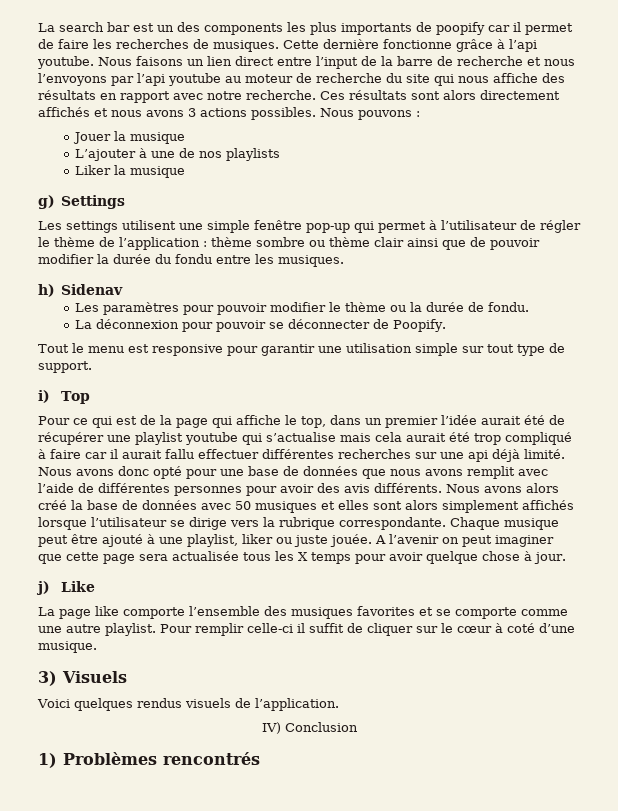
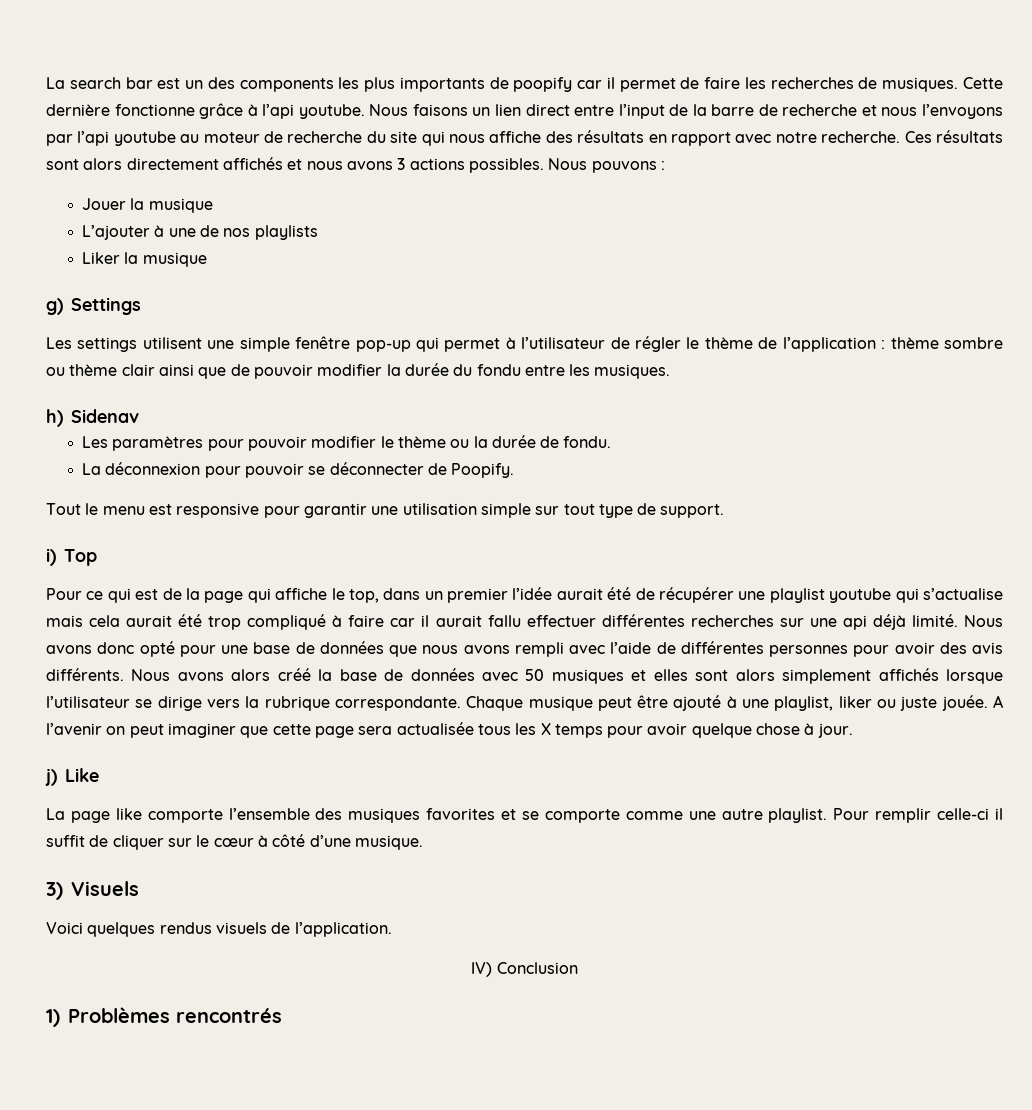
- Nous avons donc opté pour une base de données que nous avons remplit avec l’aide de différentes personnes pour avoir des avis différents.
+ Nous avons donc opté pour une base de données que nous avons rempli avec l’aide de différentes personnes pour avoir des avis différents.
- Pour remplir celle-ci il suffit de cliquer sur le cœur à coté d’une musique.
+ Pour remplir celle-ci il suffit de cliquer sur le cœur à côté d’une musique.

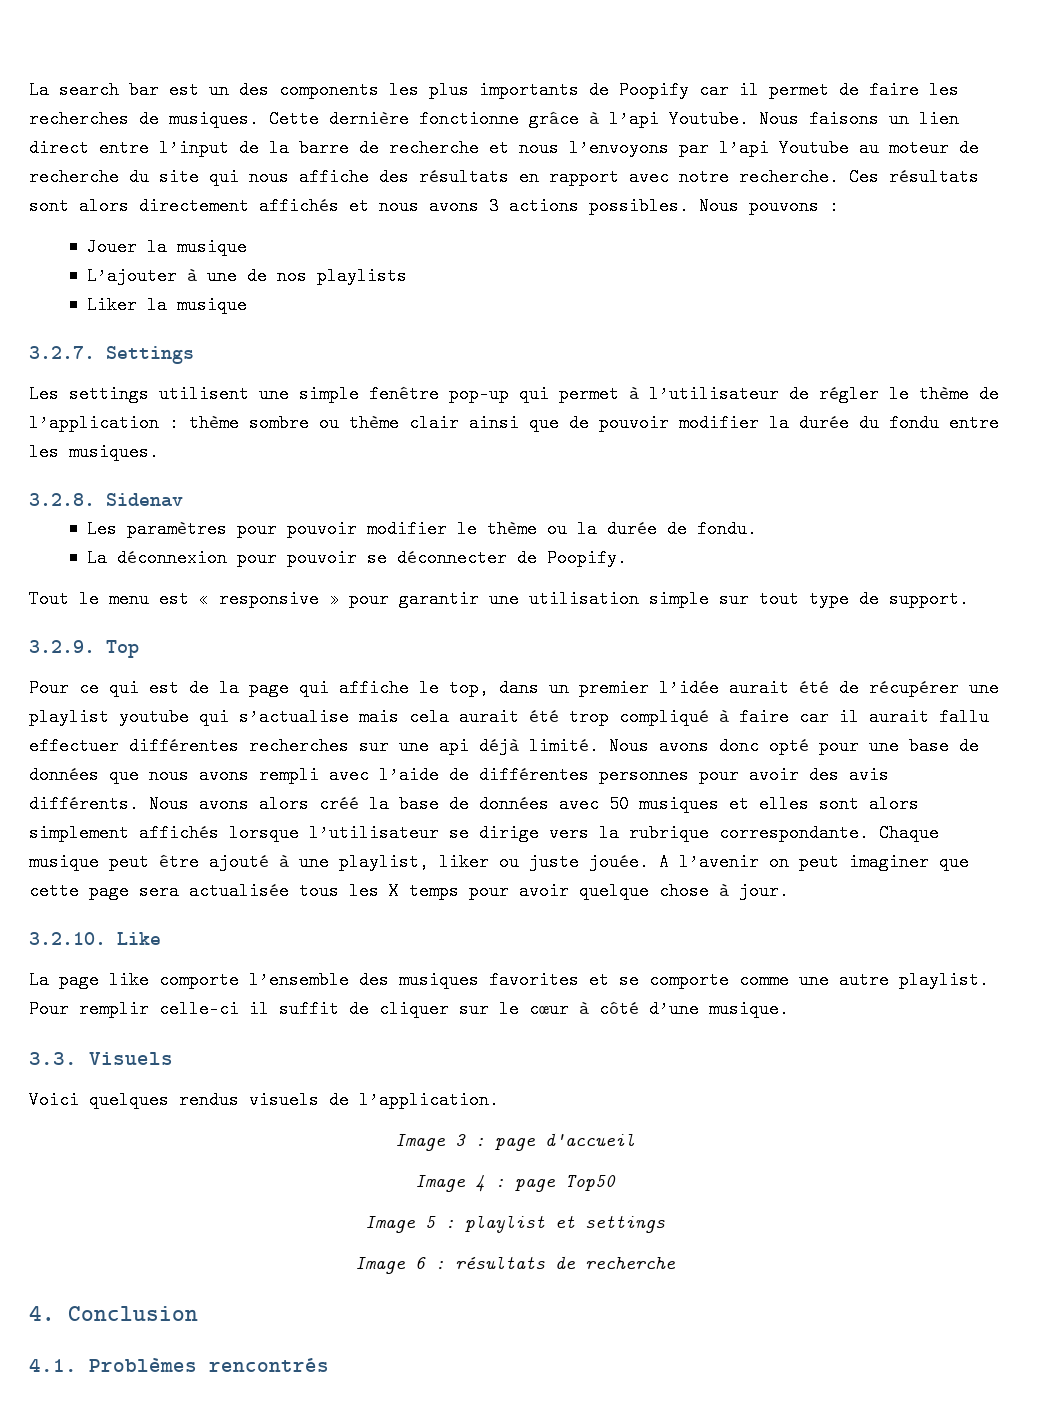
- La search bar est un des components les plus importants de poopify car il permet de faire les recherches de musiques.
+ La search bar est un des components les plus importants de Poopify car il permet de faire les recherches de musiques.
- Cette dernière fonctionne grâce à l’api youtube.
+ Cette dernière fonctionne grâce à l’api Youtube.
- Nous faisons un lien direct entre l’input de la barre de recherche et nous l’envoyons par l’api youtube au moteur de recherche du site qui nous affiche des résultats en rapport avec notre recherche.
+ Nous faisons un lien direct entre l’input de la barre de recherche et nous l’envoyons par l’api Youtube au moteur de recherche du site qui nous affiche des résultats en rapport avec notre recherche.
- g) Settings
+ 3.2.7. Settings
- h) Sidenav
+ 3.2.8. Sidenav
- Tout le menu est responsive pour garantir une utilisation simple sur tout type de support.
+ Tout le menu est « responsive » pour garantir une utilisation simple sur tout type de support.
- i) Top
+ 3.2.9. Top
- j) Like
+ 3.2.10. Like
- 3) Visuels
+ 3.3. Visuels
- IV) Conclusion
+ Image 3 : page d'accueil
+ Image 4 : page Top50
+ Image 5 : playlist et settings
+ Image 6 : résultats de recherche
+ 4. Conclusion
- 1) Problèmes rencontrés
+ 4.1. Problèmes rencontrés

